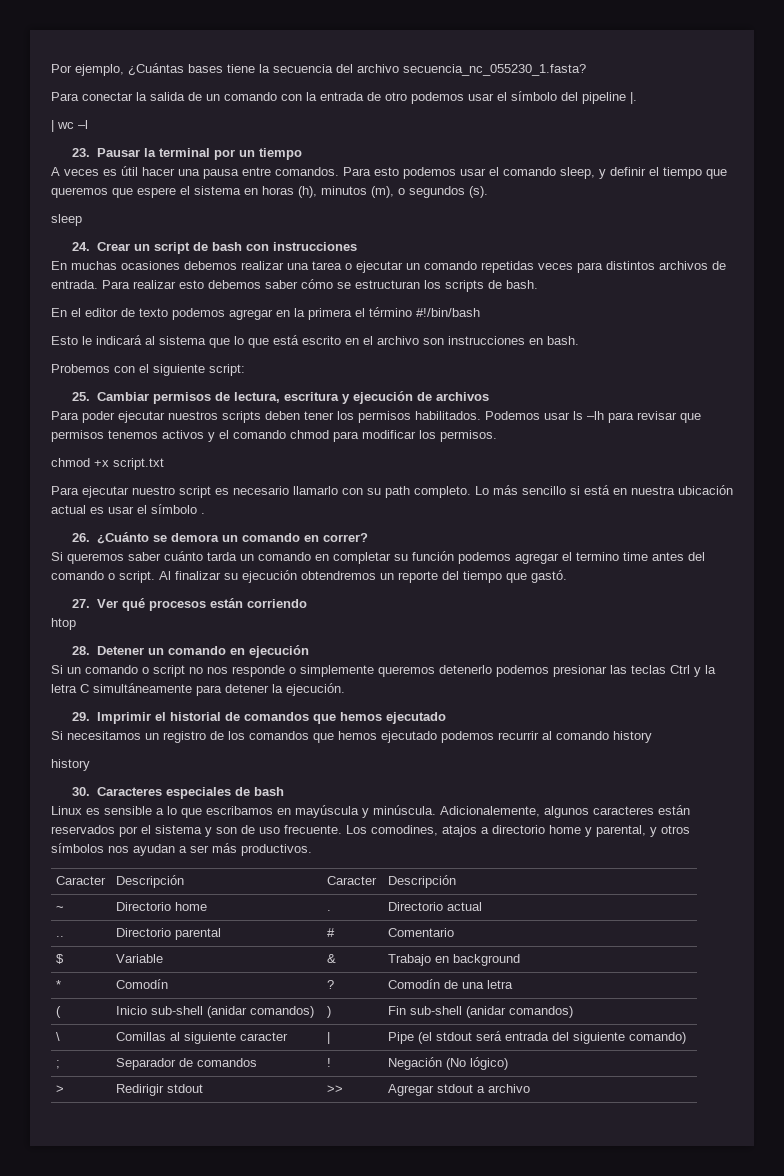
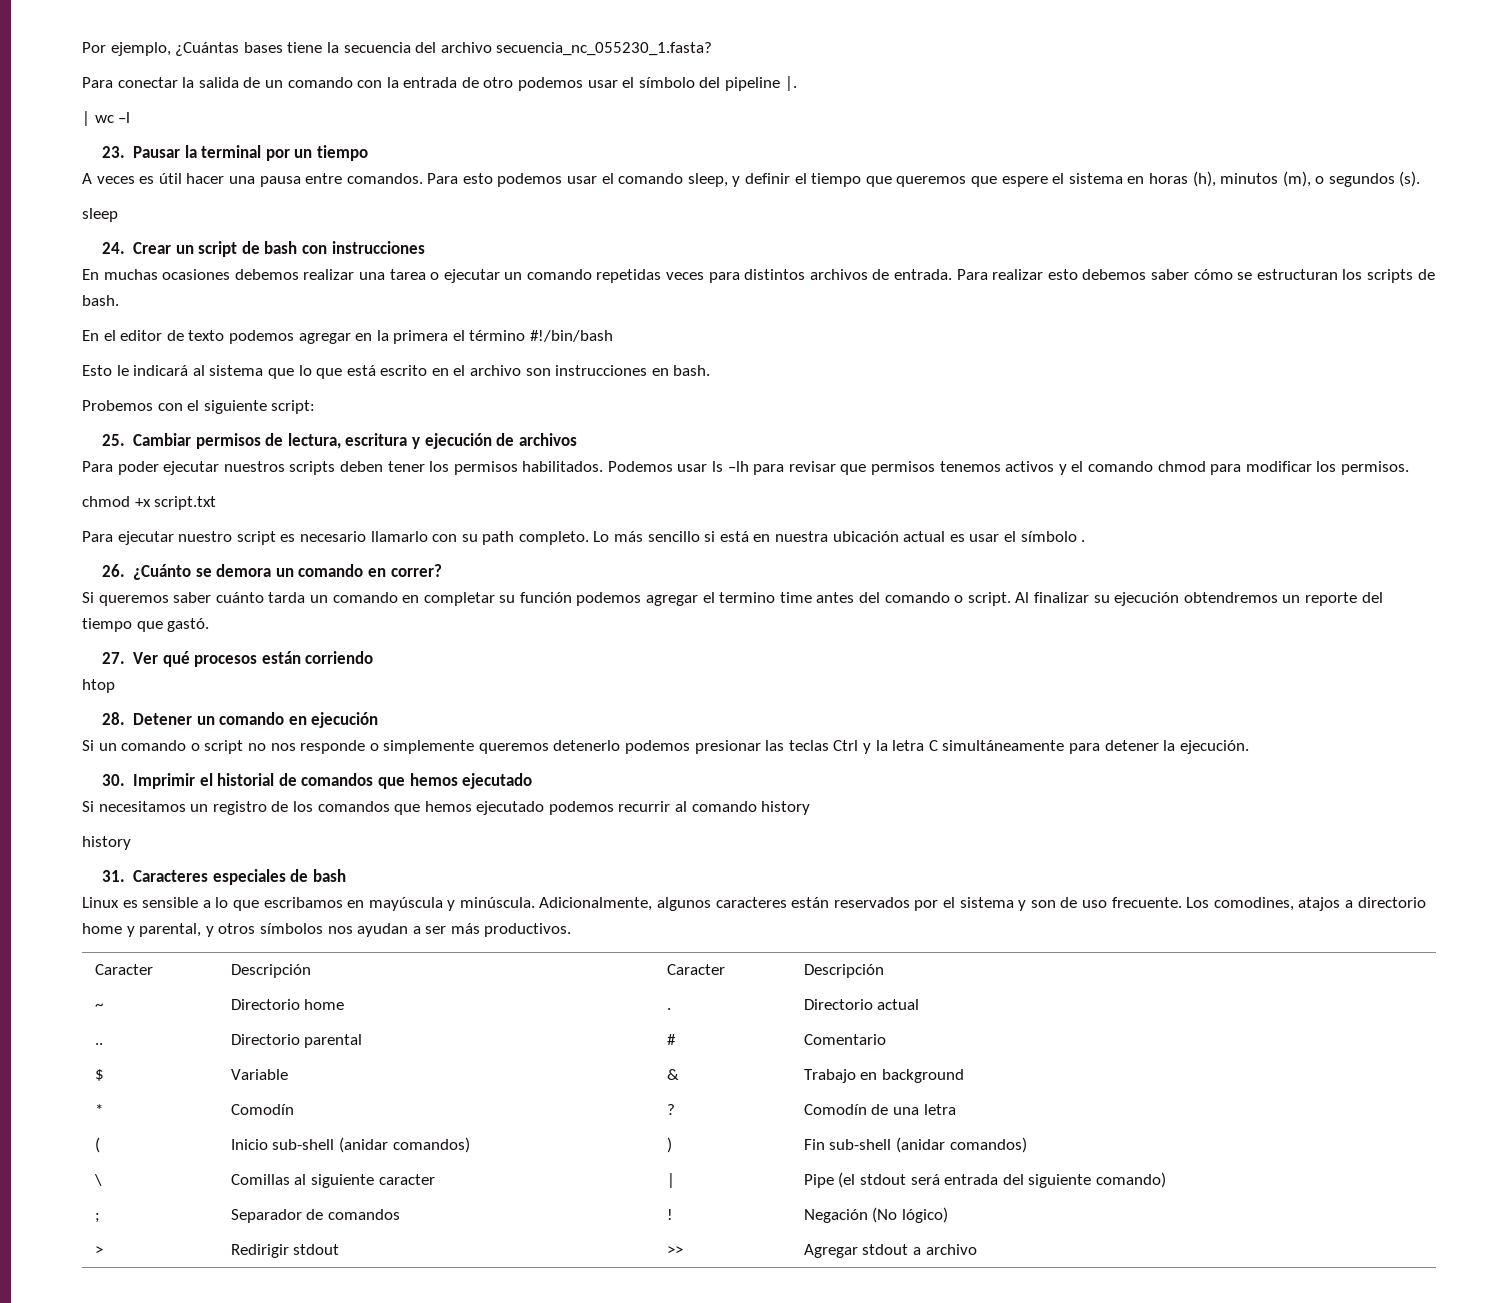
- 29. Imprimir el historial de comandos que hemos ejecutado
+ 30. Imprimir el historial de comandos que hemos ejecutado
- 30. Caracteres especiales de bash
+ 31. Caracteres especiales de bash
- Adicionalemente, algunos caracteres están reservados por el sistema y son de uso frecuente.
+ Adicionalmente, algunos caracteres están reservados por el sistema y son de uso frecuente.

